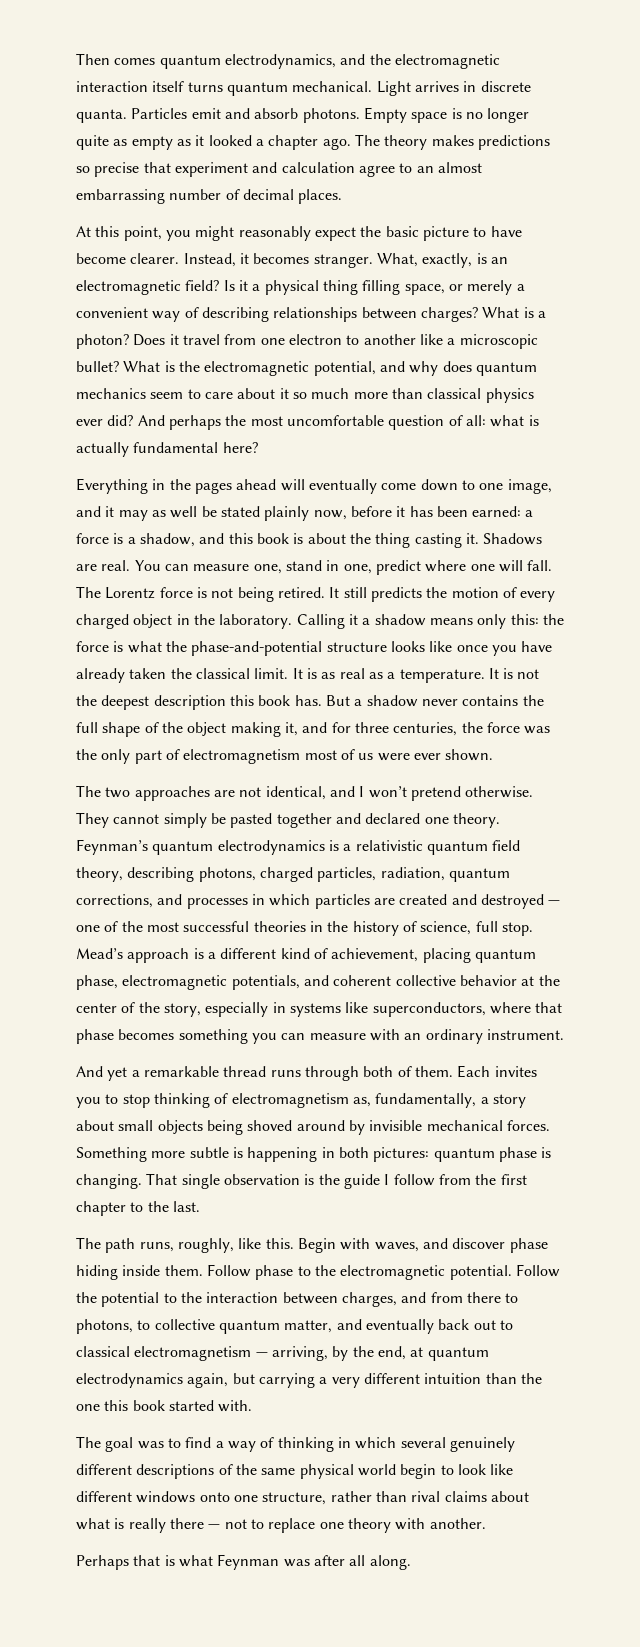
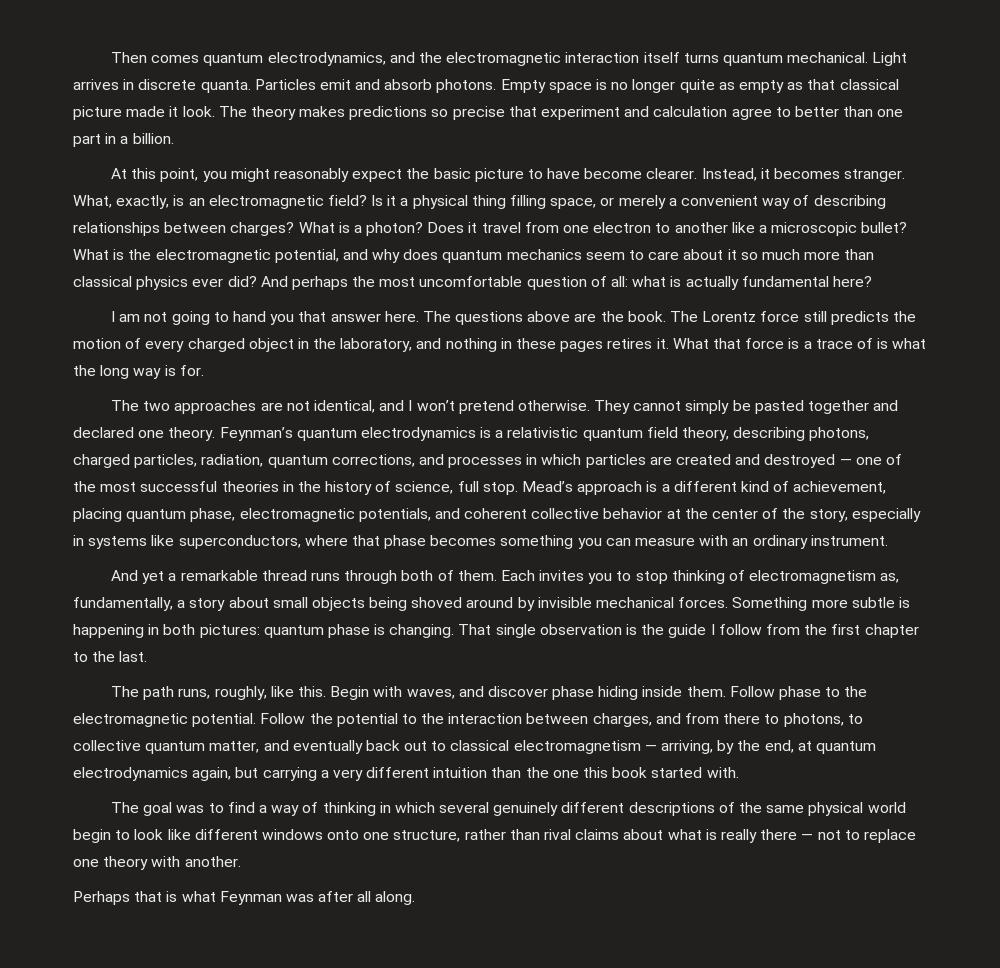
- Empty space is no longer quite as empty as it looked a chapter ago.
+ Empty space is no longer quite as empty as that classical picture made it look.
- The theory makes predictions so precise that experiment and calculation agree to an almost embarrassing number of decimal places.
+ The theory makes predictions so precise that experiment and calculation agree to better than one part in a billion.
- Everything in the pages ahead will eventually come down to one image, and it may as well be stated plainly now, before it has been earned: a force is a shadow, and this book is about the thing casting it. Shadows are real. You can measure one, stand in one, predict where one will fall. The Lorentz force is not being retired. It still predicts the motion of every charged object in the laboratory. Calling it a shadow means only this: the force is what the phase-and-potential structure looks like once you have already taken the classical limit. It is as real as a temperature. It is not the deepest description this book has. But a shadow never contains the full shape of the object making it, and for three centuries, the force was the only part of electromagnetism most of us were ever shown.
+ I am not going to hand you that answer here. The questions above are the book. The Lorentz force still predicts the motion of every charged object in the laboratory, and nothing in these pages retires it. What that force is a trace of is what the long way is for.

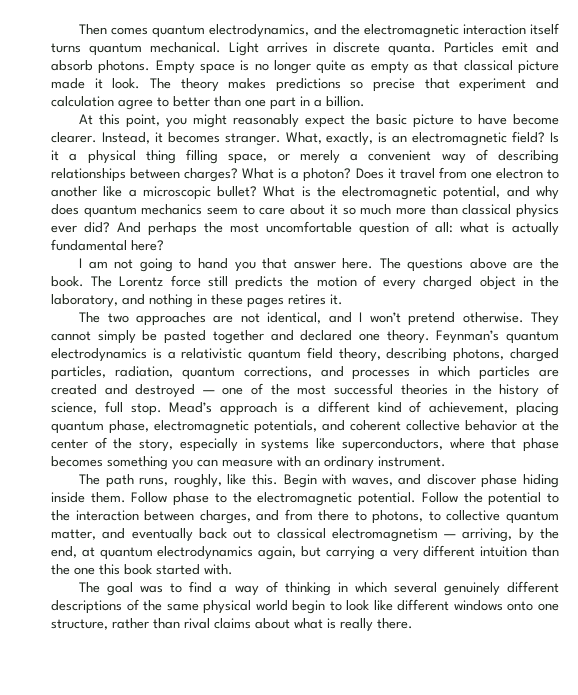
- What that force is a trace of is what the long way is for.
- And yet a remarkable thread runs through both of them. Each invites you to stop thinking of electromagnetism as, fundamentally, a story about small objects being shoved around by invisible mechanical forces. Something more subtle is happening in both pictures: quantum phase is changing. That single observation is the guide I follow from the first chapter to the last.
- The goal was to find a way of thinking in which several genuinely different descriptions of the same physical world begin to look like different windows onto one structure, rather than rival claims about what is really there — not to replace one theory with another.
- Perhaps that is what Feynman was after all along.
+ The goal was to find a way of thinking in which several genuinely different descriptions of the same physical world begin to look like different windows onto one structure, rather than rival claims about what is really there.

